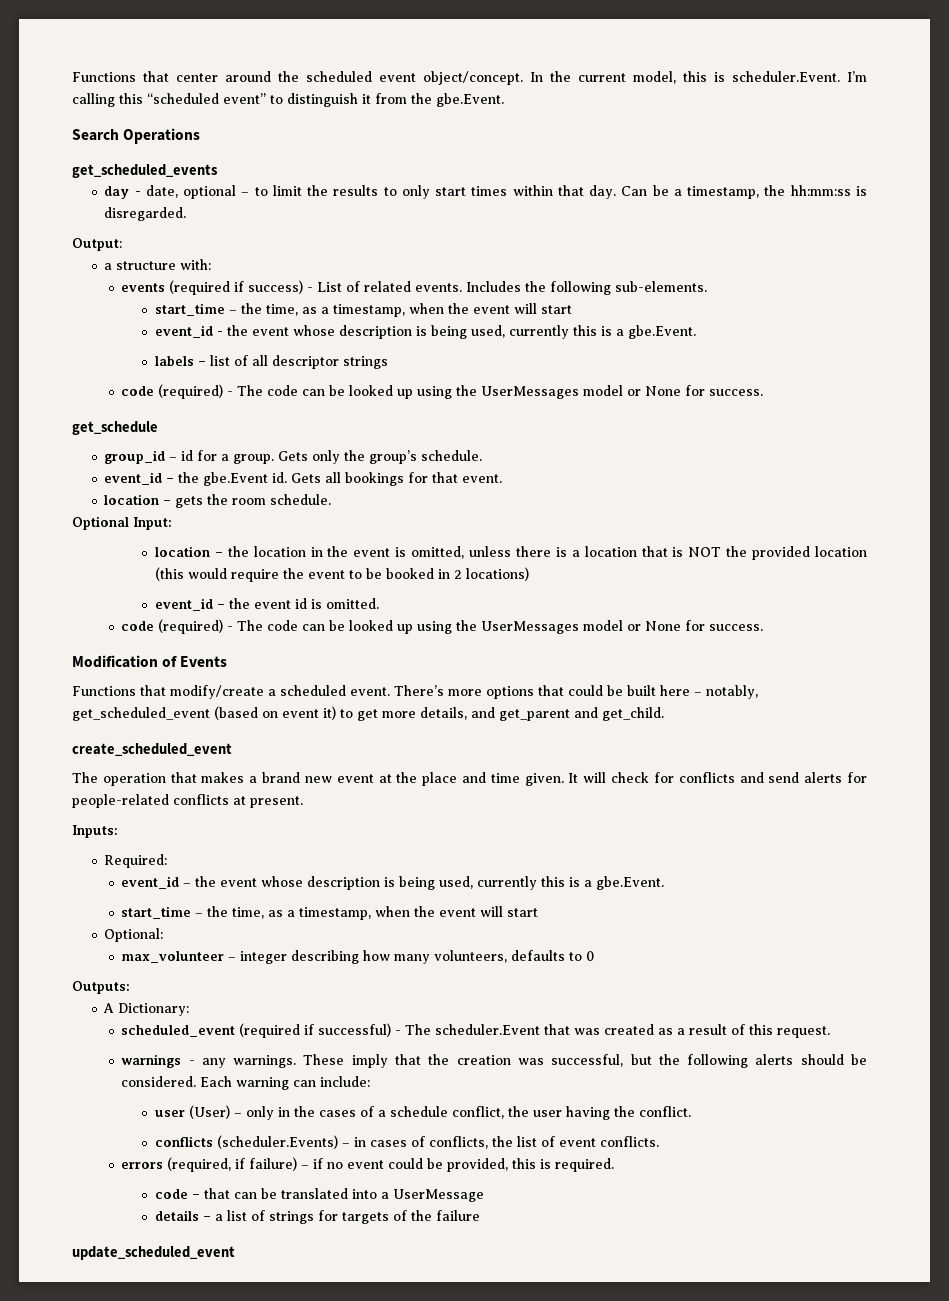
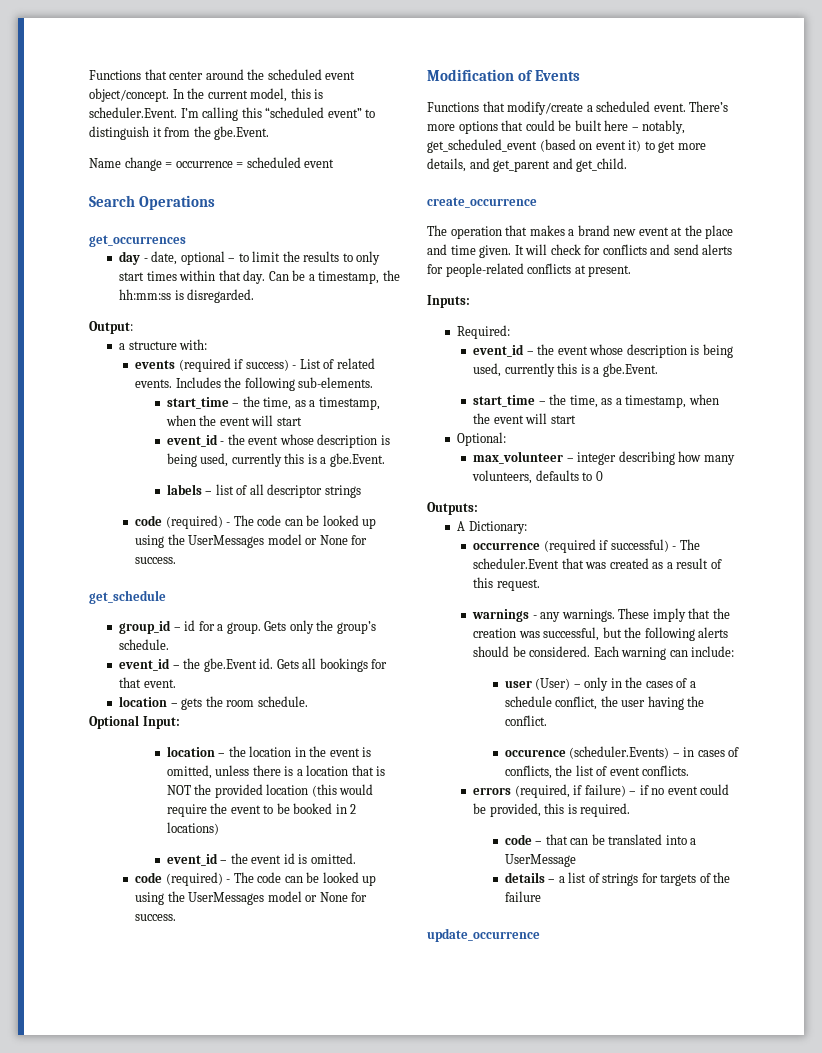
+ Name change = occurrence = scheduled event
- get_scheduled_events
+ get_occurrences
- create_scheduled_event
+ create_occurrence
- scheduled_event (required if successful) - The scheduler.Event that was created as a result of this request.
+ occurrence (required if successful) - The scheduler.Event that was created as a result of this request.
- conflicts (scheduler.Events) – in cases of conflicts, the list of event conflicts.
+ occurence (scheduler.Events) – in cases of conflicts, the list of event conflicts.
- update_scheduled_event
+ update_occurrence

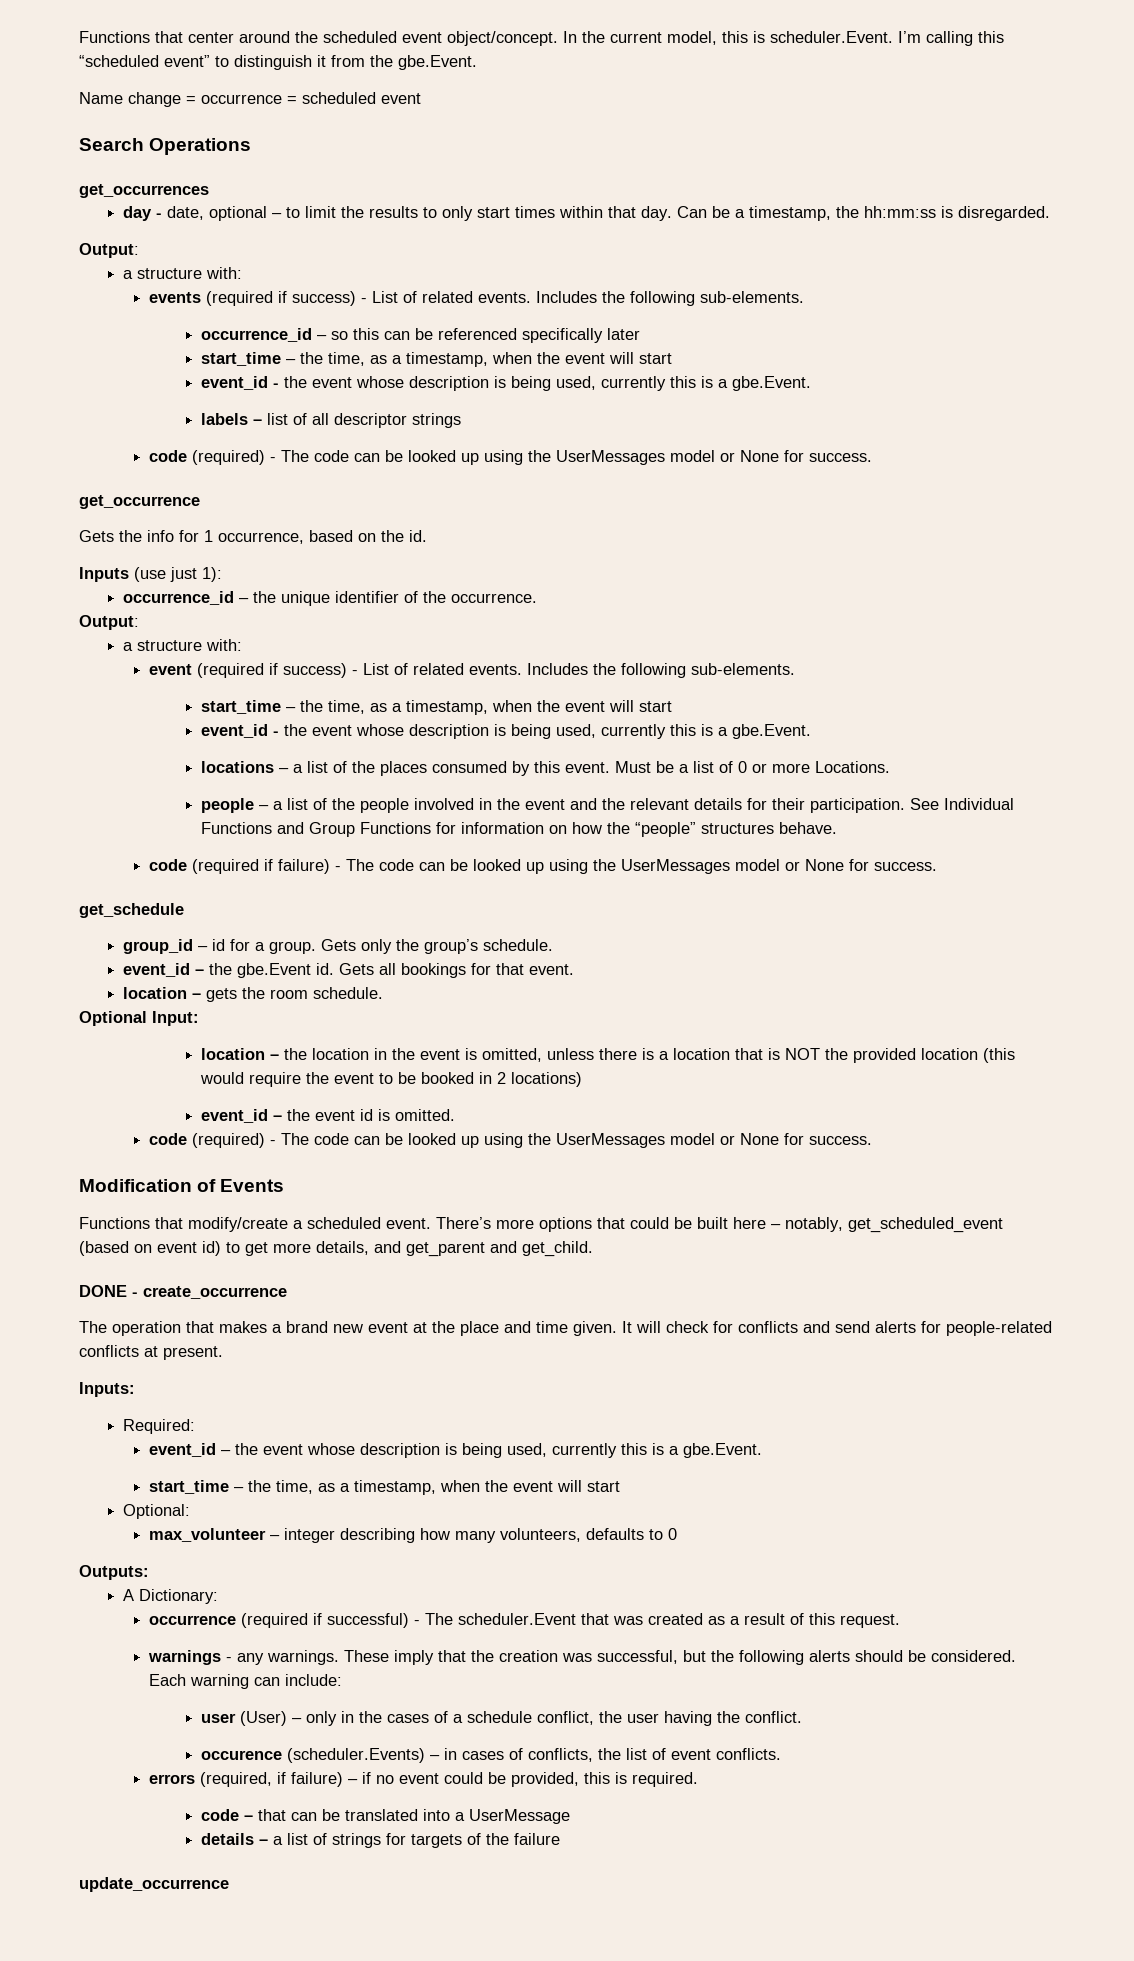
+ occurrence_id – so this can be referenced specifically later
+ get_occurrence
+ Gets the info for 1 occurrence, based on the id.
+ Inputs (use just 1):
+ occurrence_id – the unique identifier of the occurrence.
+ Output:
+ a structure with:
+ event (required if success) - List of related events. Includes the following sub-elements.
+ start_time – the time, as a timestamp, when the event will start
+ event_id - the event whose description is being used, currently this is a gbe.Event.
+ locations – a list of the places consumed by this event. Must be a list of 0 or more Locations.
+ people – a list of the people involved in the event and the relevant details for their participation. See Individual Functions and Group Functions for information on how the “people” structures behave.
+ code (required if failure) - The code can be looked up using the UserMessages model or None for success.
- There’s more options that could be built here – notably, get_scheduled_event (based on event it) to get more details, and get_parent and get_child.
+ There’s more options that could be built here – notably, get_scheduled_event (based on event id) to get more details, and get_parent and get_child.
- create_occurrence
+ DONE - create_occurrence

